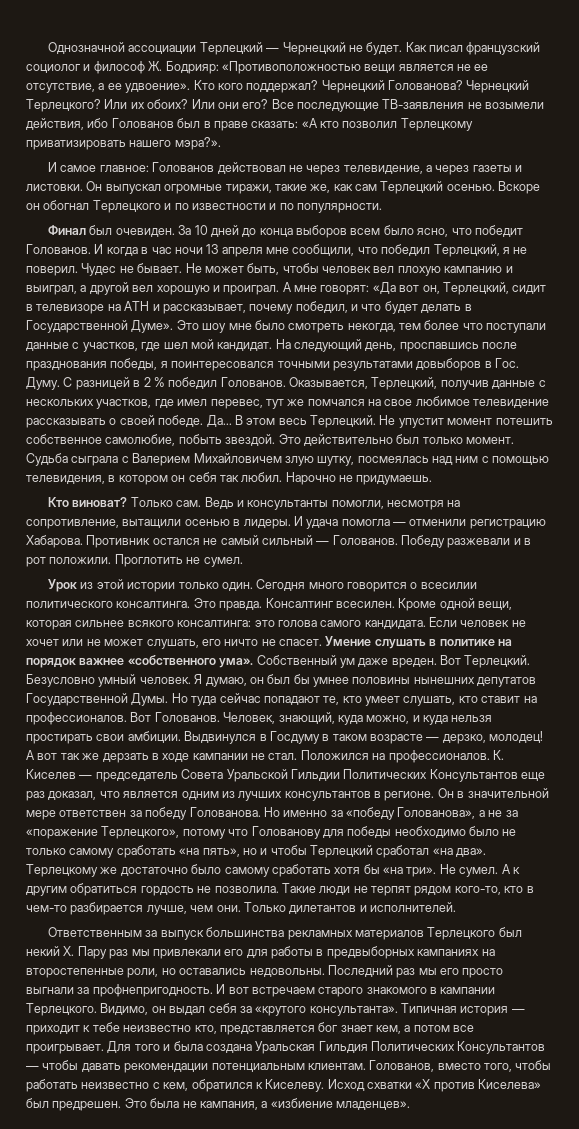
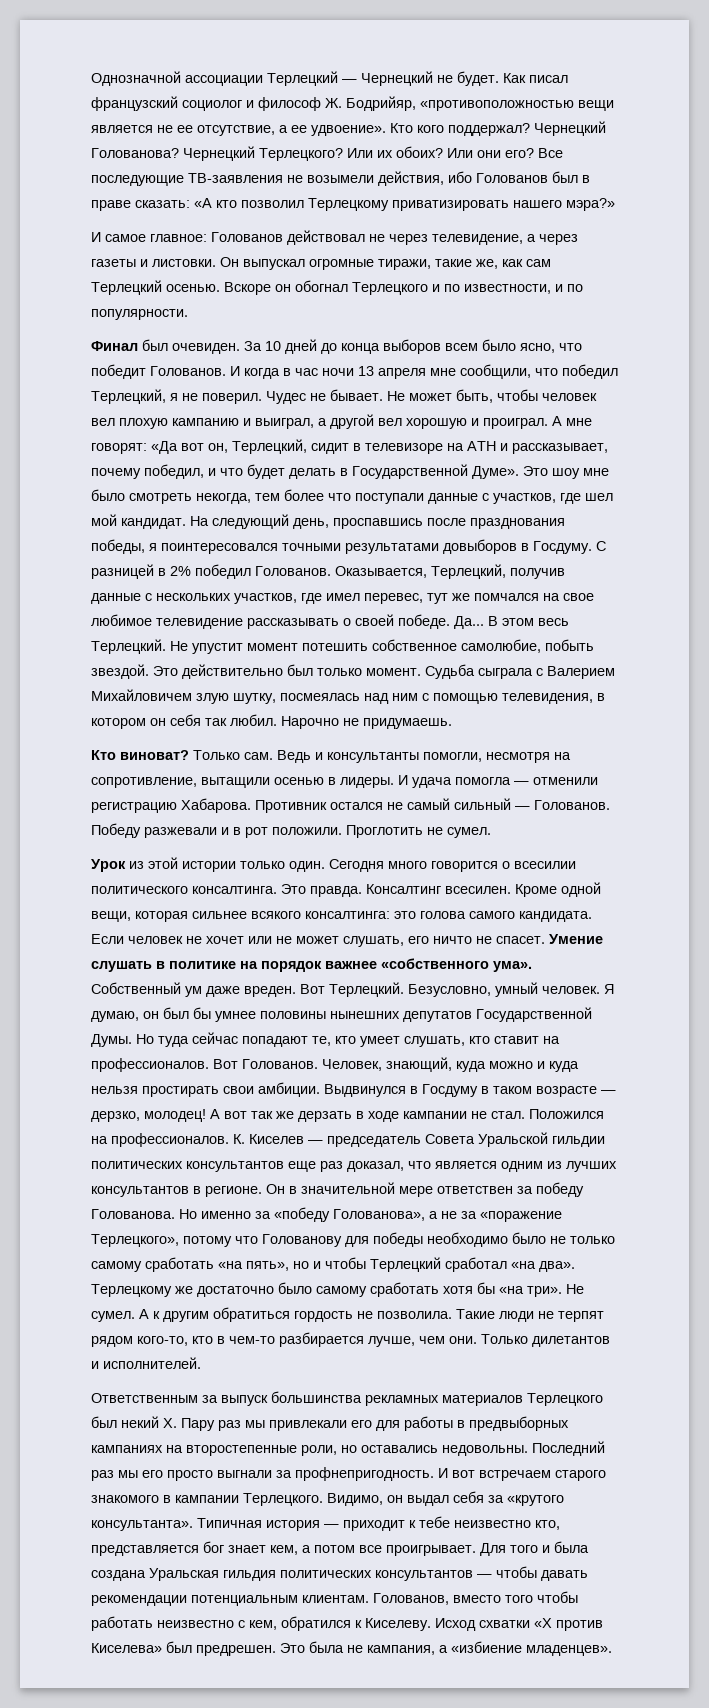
- Как писал французский социолог и философ Ж. Бодрияр: «Противоположностью вещи является не ее отсутствие, а ее удвоение».
+ Как писал французский социолог и философ Ж. Бодрийяр, «противоположностью вещи является не ее отсутствие, а ее удвоение».
- Все последующие ТВ-заявления не возымели действия, ибо Голованов был в праве сказать: «А кто позволил Терлецкому приватизировать нашего мэра?».
+ Все последующие ТВ-заявления не возымели действия, ибо Голованов был в праве сказать: «А кто позволил Терлецкому приватизировать нашего мэра?»
- Вскоре он обогнал Терлецкого и по известности и по популярности.
+ Вскоре он обогнал Терлецкого и по известности, и по популярности.
- На следующий день, проспавшись после празднования победы, я поинтересовался точными результатами довыборов в Гос. Думу.
+ На следующий день, проспавшись после празднования победы, я поинтересовался точными результатами довыборов в Госдуму.
- С разницей в 2 % победил Голованов.
+ С разницей в 2% победил Голованов.
- Безусловно умный человек.
+ Безусловно, умный человек.
- Человек, знающий, куда можно, и куда нельзя простирать свои амбиции.
+ Человек, знающий, куда можно и куда нельзя простирать свои амбиции.
- К. Киселев — председатель Совета Уральской Гильдии Политических Консультантов еще раз доказал, что является одним из лучших консультантов в регионе.
+ К. Киселев — председатель Совета Уральской гильдии политических консультантов еще раз доказал, что является одним из лучших консультантов в регионе.
- Для того и была создана Уральская Гильдия Политических Консультантов — чтобы давать рекомендации потенциальным клиентам.
+ Для того и была создана Уральская гильдия политических консультантов — чтобы давать рекомендации потенциальным клиентам.
- Голованов, вместо того, чтобы работать неизвестно с кем, обратился к Киселеву.
+ Голованов, вместо того чтобы работать неизвестно с кем, обратился к Киселеву.

